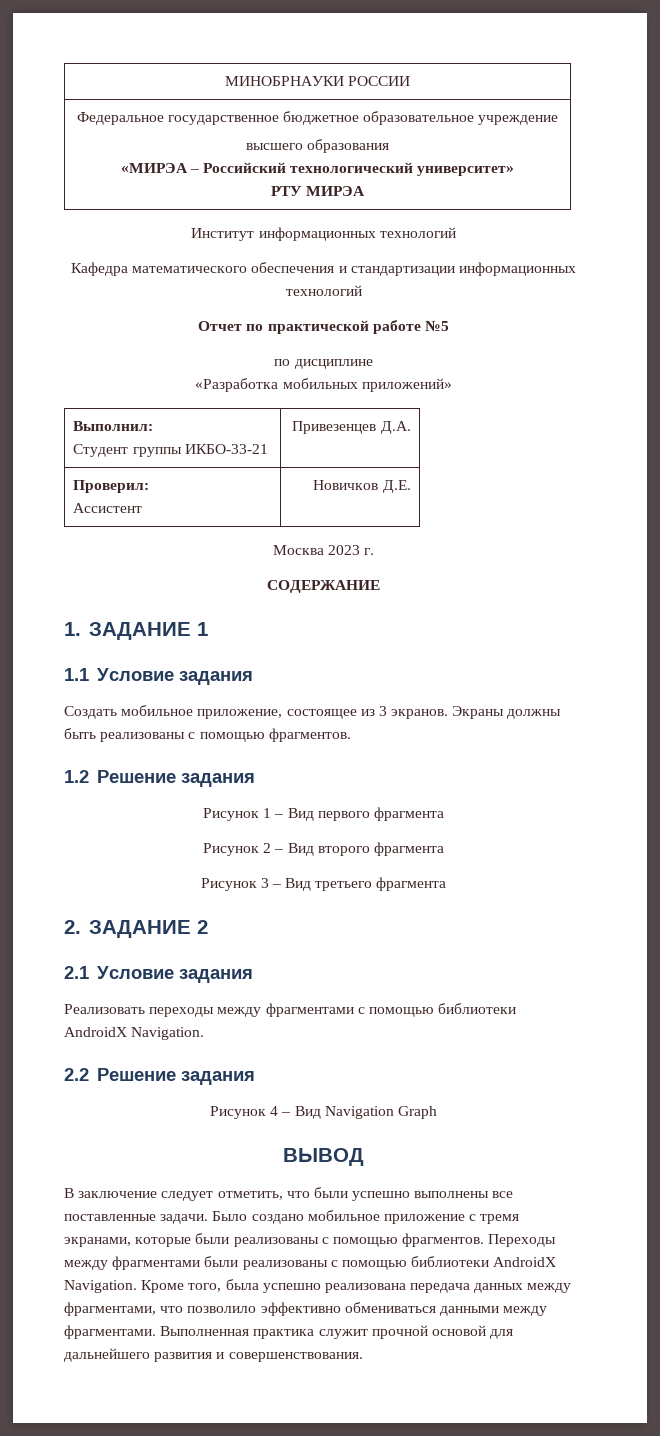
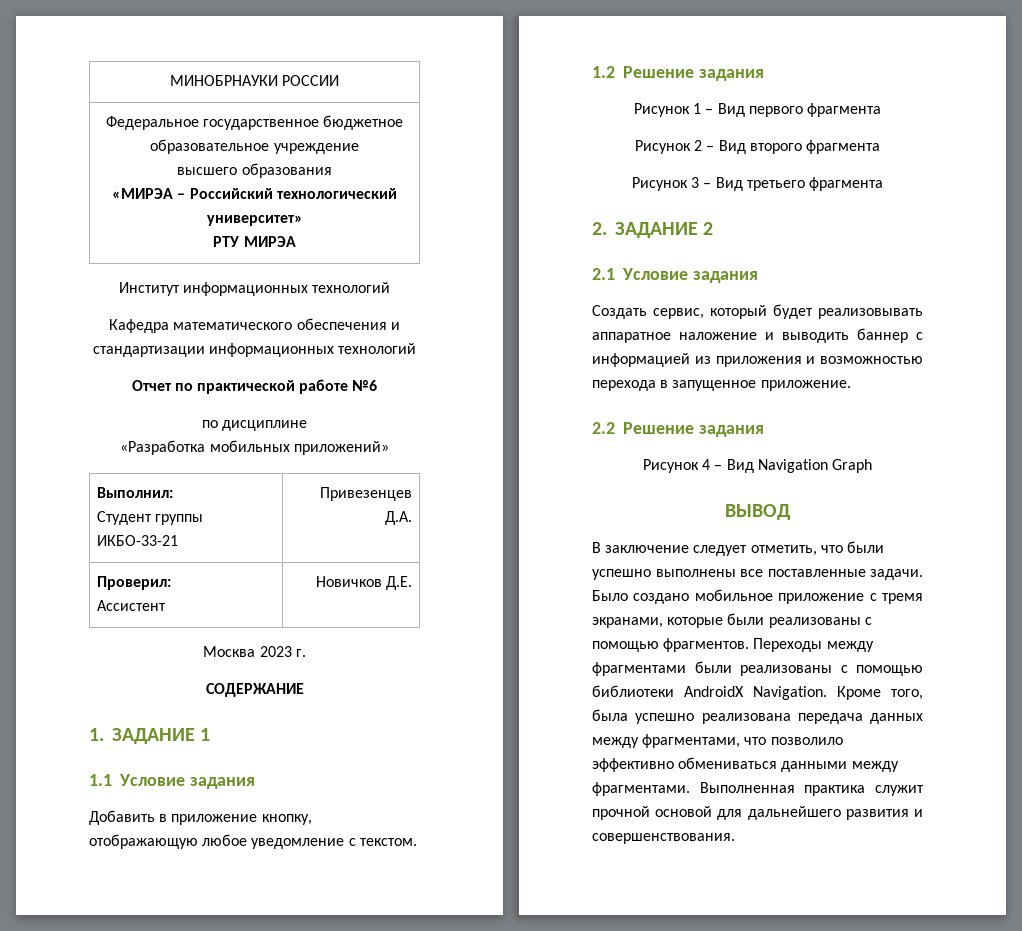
- Отчет по практической работе №5
+ Отчет по практической работе №6
- Создать мобильное приложение, состоящее из 3 экранов. Экраны должны быть реализованы с помощью фрагментов.
+ Добавить в приложение кнопку, отображающую любое уведомление с текстом.
- Реализовать переходы между фрагментами с помощью библиотеки AndroidX Navigation.
+ Создать сервис, который будет реализовывать аппаратное наложение и выводить баннер с информацией из приложения и возможностью перехода в запущенное приложение.

